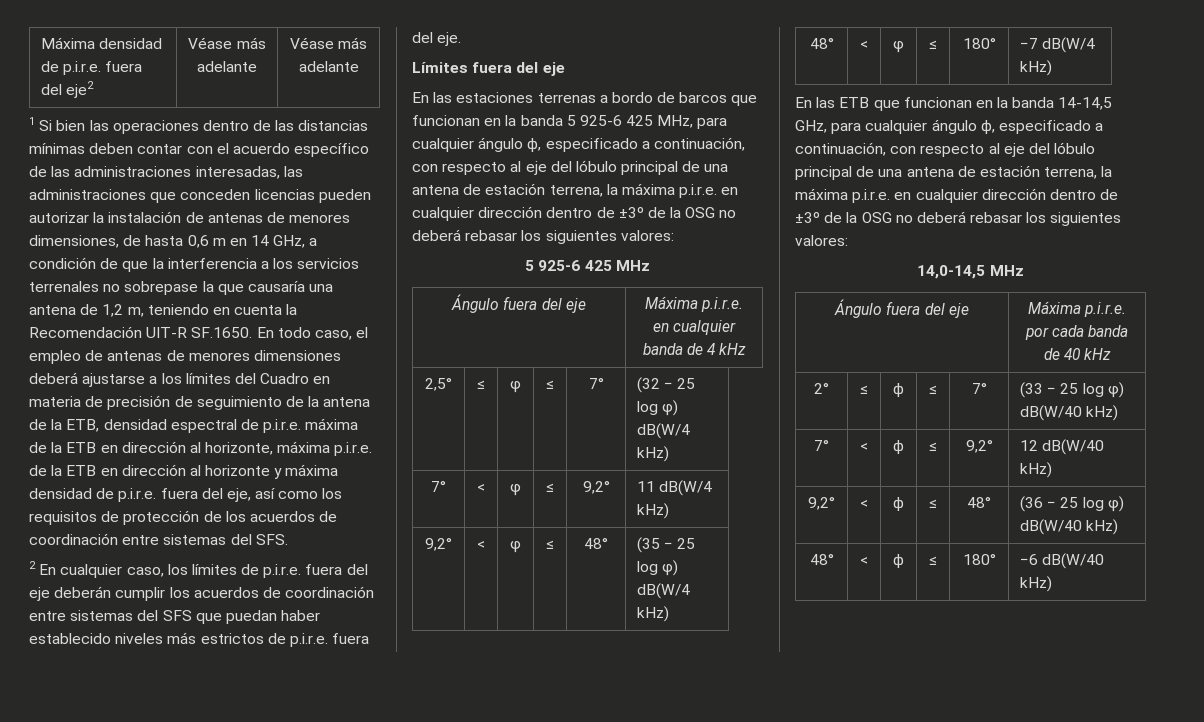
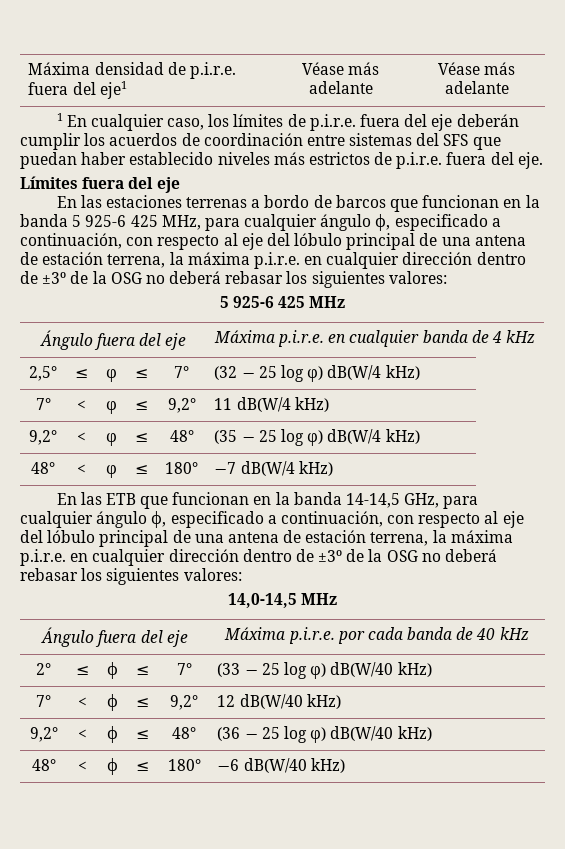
- Máxima densidad de p.i.r.e. fuera del eje2 | Véase más adelante | Véase más adelante
+ Máxima densidad de p.i.r.e. fuera del eje1 | Véase más adelante | Véase más adelante
- 1 Si bien las operaciones dentro de las distancias mínimas deben contar con el acuerdo específico de las administraciones interesadas, las administraciones que conceden licencias pueden autorizar la instalación de antenas de menores dimensiones, de hasta 0,6 m en 14 GHz, a condición de que la interferencia a los servicios terrenales no sobrepase la que causaría una antena de 1,2 m, teniendo en cuenta la Recomendación UIT-R SF.1650. En todo caso, el empleo de antenas de menores dimensiones deberá ajustarse a los límites del Cuadro en materia de precisión de seguimiento de la antena de la ETB, densidad espectral de p.i.r.e. máxima de la ETB en dirección al horizonte, máxima p.i.r.e. de la ETB en dirección al horizonte y máxima densidad de p.i.r.e. fuera del eje, así como los requisitos de protección de los acuerdos de coordinación entre sistemas del SFS.
- 2 En cualquier caso, los límites de p.i.r.e. fuera del eje deberán cumplir los acuerdos de coordinación entre sistemas del SFS que puedan haber establecido niveles más estrictos de p.i.r.e. fuera del eje.
+ 1 En cualquier caso, los límites de p.i.r.e. fuera del eje deberán cumplir los acuerdos de coordinación entre sistemas del SFS que puedan haber establecido niveles más estrictos de p.i.r.e. fuera del eje.

